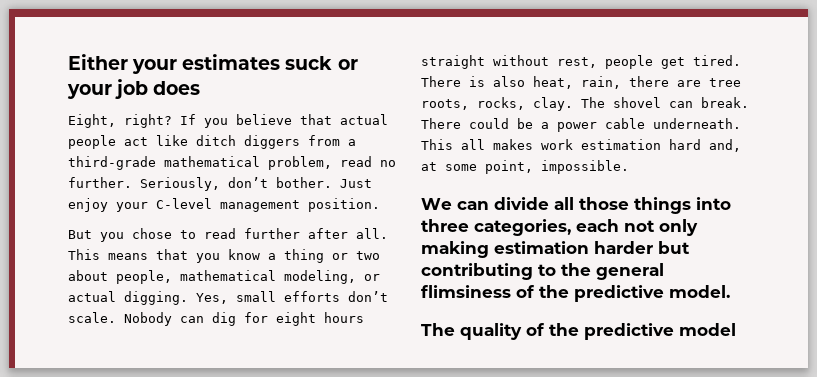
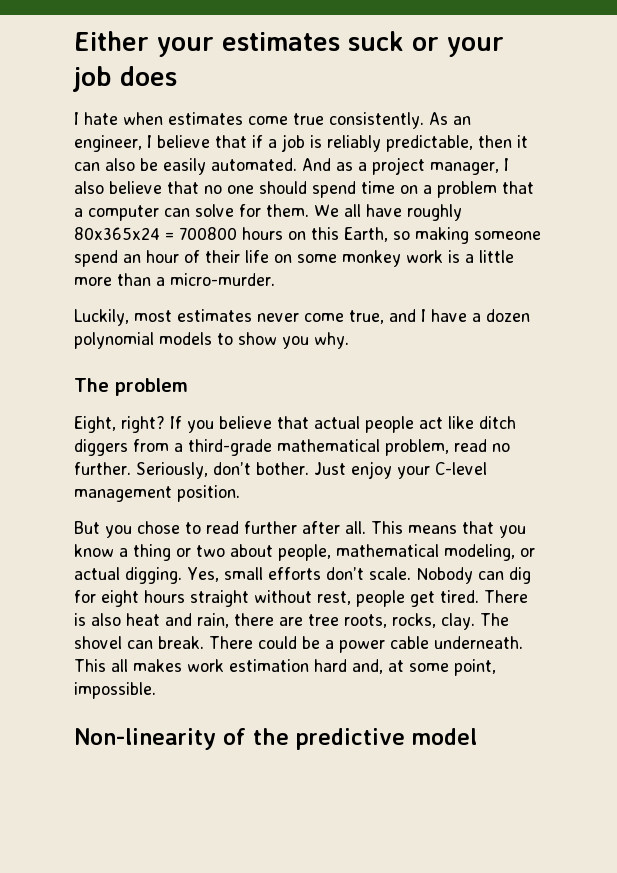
+ I hate when estimates come true consistently. As an engineer, I believe that if a job is reliably predictable, then it can also be easily automated. And as a project manager, I also believe that no one should spend time on a problem that a computer can solve for them. We all have roughly 80x365x24 = 700800 hours on this Earth, so making someone spend an hour of their life on some monkey work is a little more than a micro-murder.
+ Luckily, most estimates never come true, and I have a dozen polynomial models to show you why.
+ The problem
- There is also heat, rain, there are tree roots, rocks, clay.
+ There is also heat and rain, there are tree roots, rocks, clay.
- We can divide all those things into three categories, each not only making estimation harder but contributing to the general flimsiness of the predictive model.
- The quality of the predictive model
+ Non-linearity of the predictive model

